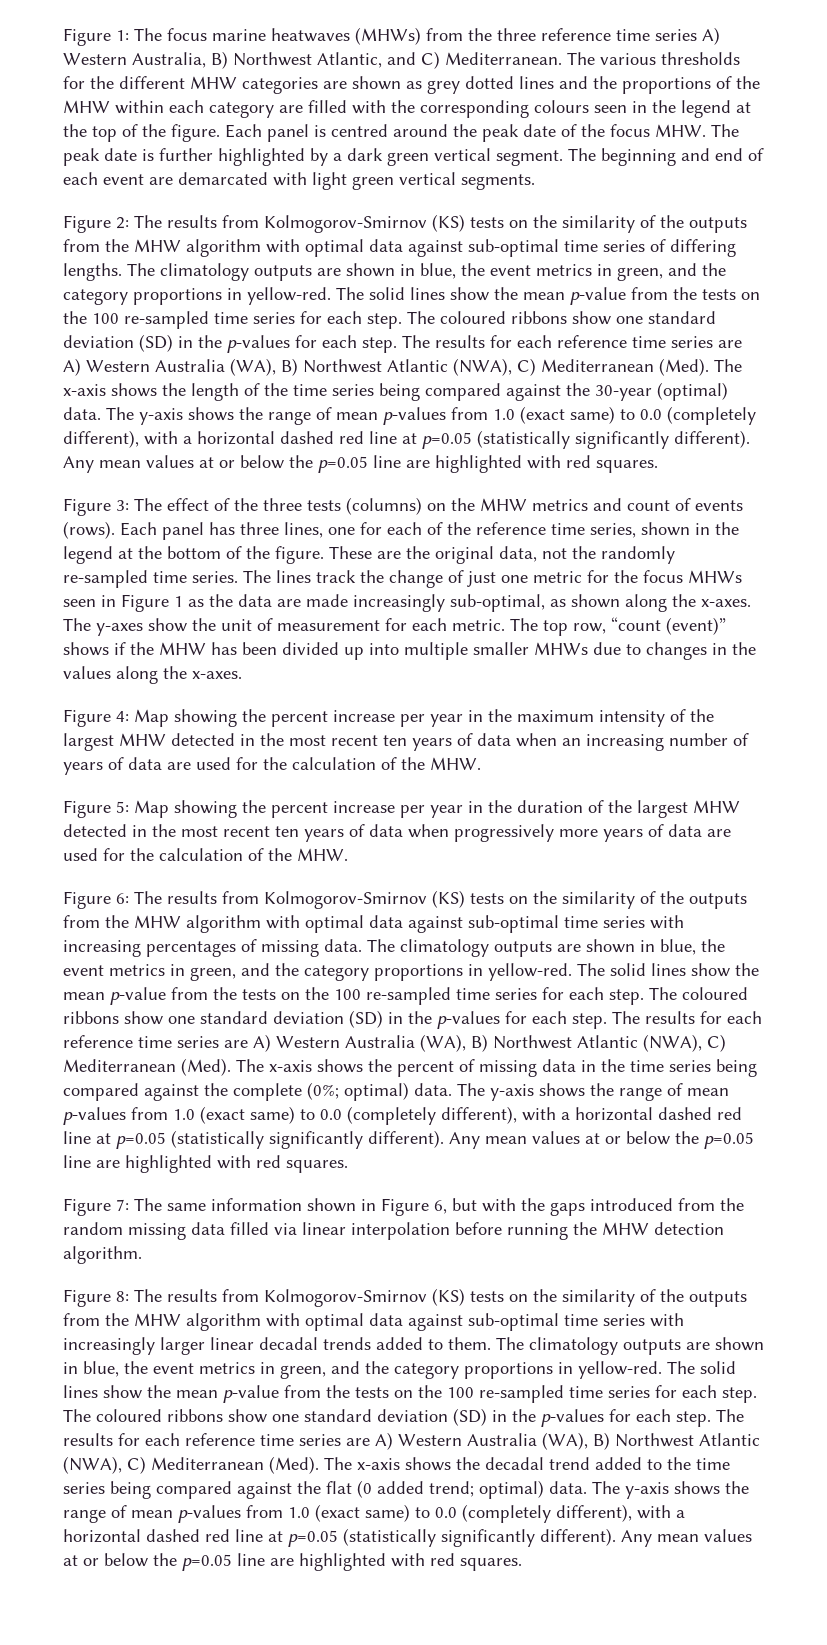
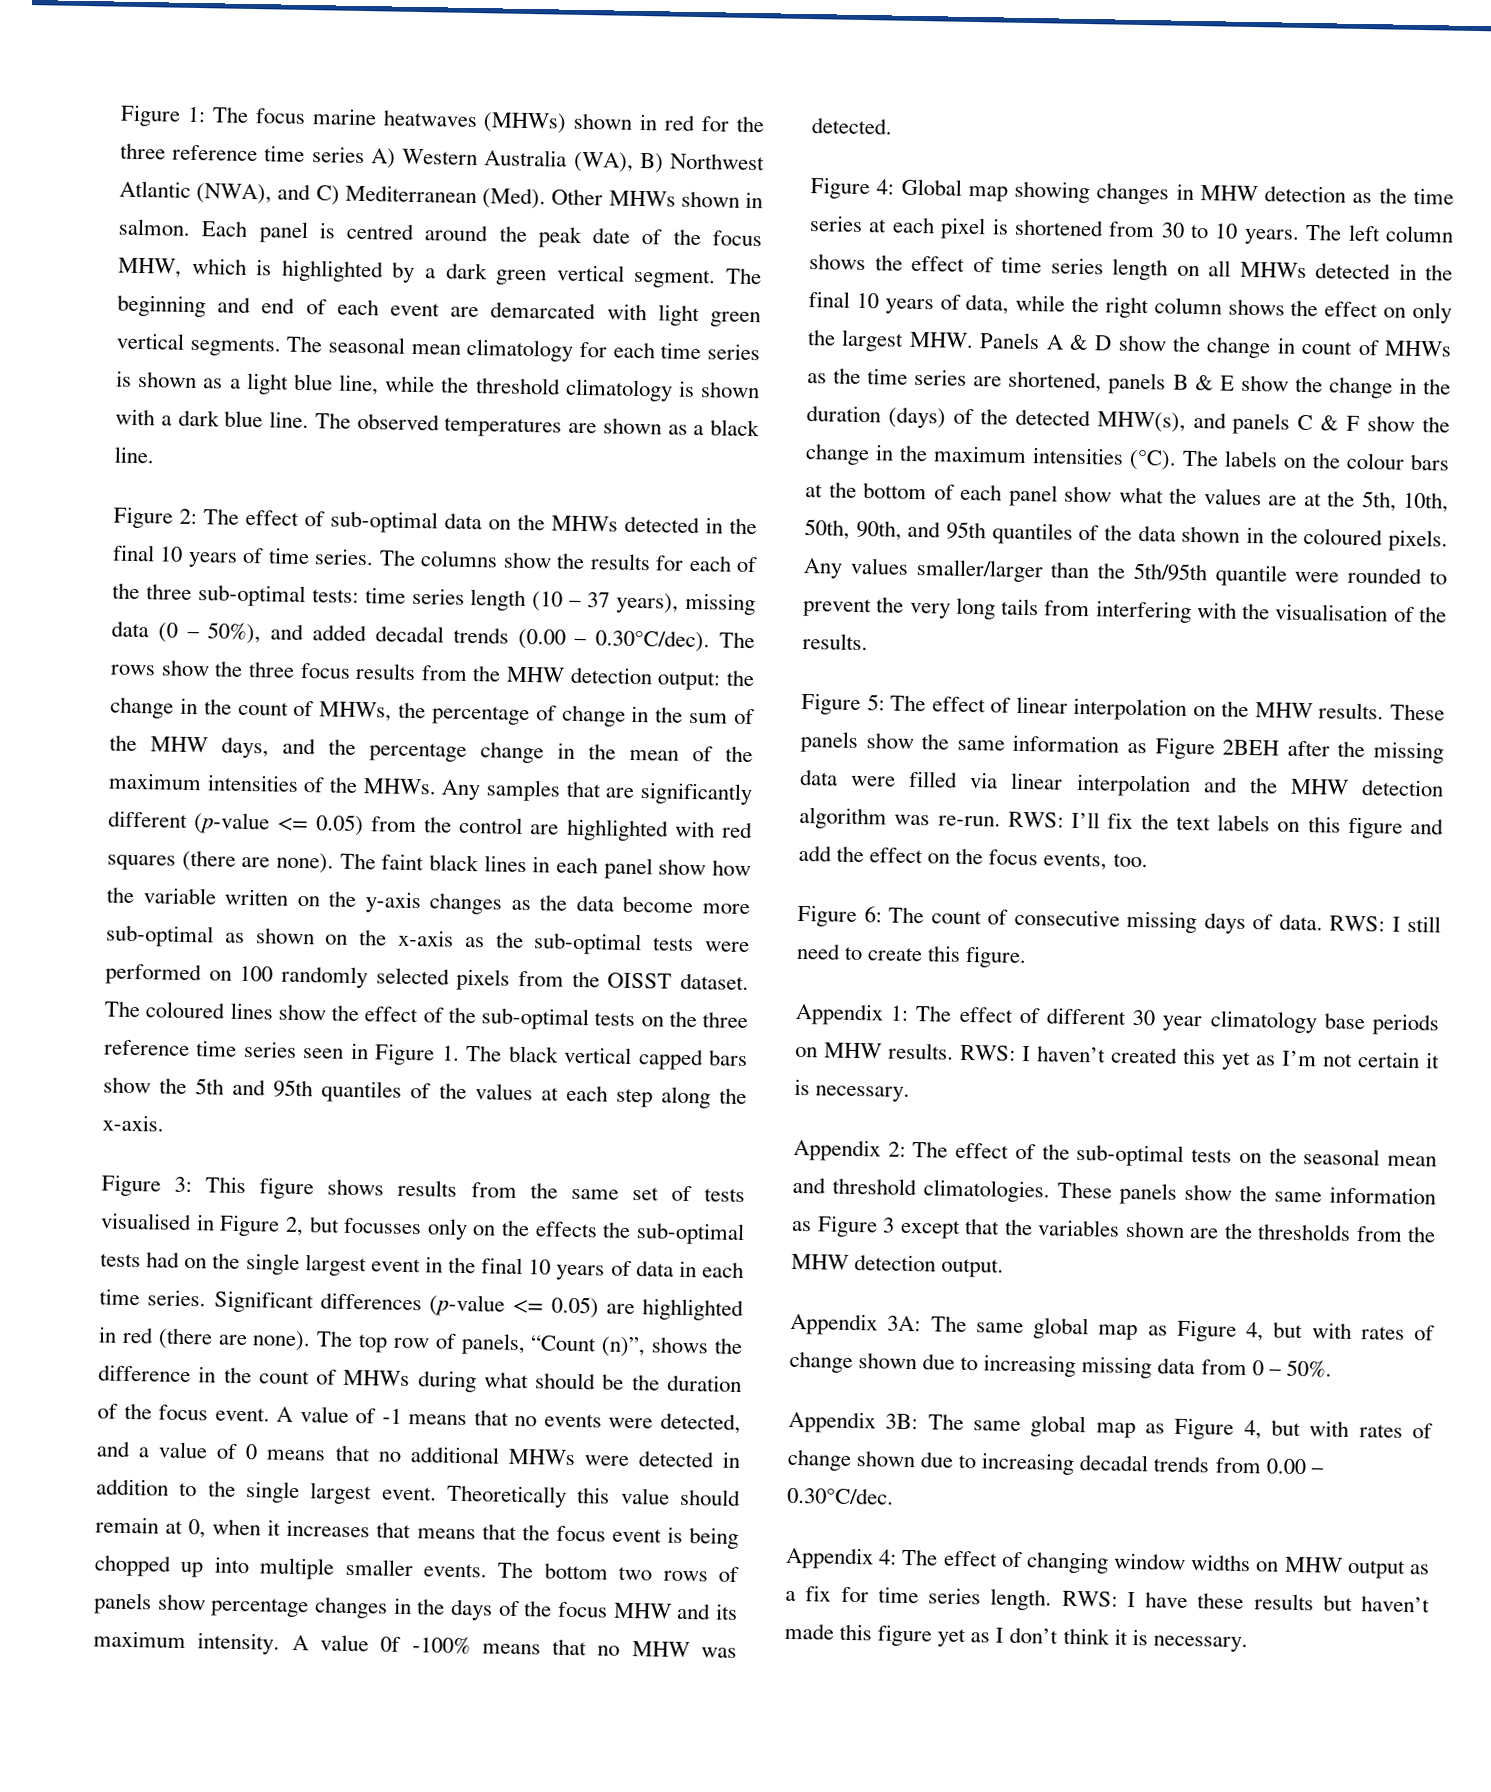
- Figure 1: The focus marine heatwaves (MHWs) from the three reference time series A) Western Australia, B) Northwest Atlantic, and C) Mediterranean. The various thresholds for the different MHW categories are shown as grey dotted lines and the proportions of the MHW within each category are filled with the corresponding colours seen in the legend at the top of the figure.
+ Figure 1: The focus marine heatwaves (MHWs) shown in red for the three reference time series A) Western Australia (WA), B) Northwest Atlantic (NWA), and C) Mediterranean (Med). Other MHWs shown in salmon.
- Each panel is centred around the peak date of the focus MHW. The peak date is further highlighted by a dark green vertical segment.
+ Each panel is centred around the peak date of the focus MHW, which is highlighted by a dark green vertical segment.
- The beginning and end of each event are demarcated with light green vertical segments.
- Figure 2: The results from Kolmogorov-Smirnov (KS) tests on the similarity of the outputs from the MHW algorithm with optimal data against sub-optimal time series of differing lengths. The climatology outputs are shown in blue, the event metrics in green, and the category proportions in yellow-red. The solid lines show the mean p-value from the tests on the 100 re-sampled time series for each step. The coloured ribbons show one standard deviation (SD) in the p-values for each step. The results for each reference time series are A) Western Australia (WA), B) Northwest Atlantic (NWA), C) Mediterranean (Med). The x-axis shows the length of the time series being compared against the 30-year (optimal) data. The y-axis shows the range of mean p-values from 1.0 (exact same) to 0.0 (completely different), with a horizontal dashed red line at p=0.05 (statistically significantly different). Any mean values at or below the p=0.05 line are highlighted with red squares.
- Figure 3: The effect of the three tests (columns) on the MHW metrics and count of events (rows). Each panel has three lines, one for each of the reference time series, shown in the legend at the bottom of the figure. These are the original data, not the randomly re-sampled time series. The lines track the change of just one metric for the focus MHWs seen in Figure 1 as the data are made increasingly sub-optimal, as shown along the x-axes. The y-axes show the unit of measurement for each metric. The top row, “count (event)” shows if the MHW has been divided up into multiple smaller MHWs due to changes in the values along the x-axes.
- Figure 4: Map showing the percent increase per year in the maximum intensity of the largest MHW detected in the most recent ten years of data when an increasing number of years of data are used for the calculation of the MHW.
- Figure 5: Map showing the percent increase per year in the duration of the largest MHW detected in the most recent ten years of data when progressively more years of data are used for the calculation of the MHW.
- Figure 6: The results from Kolmogorov-Smirnov (KS) tests on the similarity of the outputs from the MHW algorithm with optimal data against sub-optimal time series with increasing percentages of missing data. The climatology outputs are shown in blue, the event metrics in green, and the category proportions in yellow-red. The solid lines show the mean p-value from the tests on the 100 re-sampled time series for each step. The coloured ribbons show one standard deviation (SD) in the p-values for each step. The results for each reference time series are A) Western Australia (WA), B) Northwest Atlantic (NWA), C) Mediterranean (Med). The x-axis shows the percent of missing data in the time series being compared against the complete (0%; optimal) data. The y-axis shows the range of mean p-values from 1.0 (exact same) to 0.0 (completely different), with a horizontal dashed red line at p=0.05 (statistically significantly different). Any mean values at or below the p=0.05 line are highlighted with red squares.
- Figure 7: The same information shown in Figure 6, but with the gaps introduced from the random missing data filled via linear interpolation before running the MHW detection algorithm.
- Figure 8: The results from Kolmogorov-Smirnov (KS) tests on the similarity of the outputs from the MHW algorithm with optimal data against sub-optimal time series with increasingly larger linear decadal trends added to them. The climatology outputs are shown in blue, the event metrics in green, and the category proportions in yellow-red. The solid lines show the mean p-value from the tests on the 100 re-sampled time series for each step. The coloured ribbons show one standard deviation (SD) in the p-values for each step. The results for each reference time series are A) Western Australia (WA), B) Northwest Atlantic (NWA), C) Mediterranean (Med). The x-axis shows the decadal trend added to the time series being compared against the flat (0 added trend; optimal) data. The y-axis shows the range of mean p-values from 1.0 (exact same) to 0.0 (completely different), with a horizontal dashed red line at p=0.05 (statistically significantly different). Any mean values at or below the p=0.05 line are highlighted with red squares.
+ The beginning and end of each event are demarcated with light green vertical segments. The seasonal mean climatology for each time series is shown as a light blue line, while the threshold climatology is shown with a dark blue line. The observed temperatures are shown as a black line.
+ Figure 2: The effect of sub-optimal data on the MHWs detected in the final 10 years of time series. The columns show the results for each of the three sub-optimal tests: time series length (10 – 37 years), missing data (0 – 50%), and added decadal trends (0.00 – 0.30°C/dec). The rows show the three focus results from the MHW detection output: the change in the count of MHWs, the percentage of change in the sum of the MHW days, and the percentage change in the mean of the maximum intensities of the MHWs. Any samples that are significantly different (p-value <= 0.05) from the control are highlighted with red squares (there are none). The faint black lines in each panel show how the variable written on the y-axis changes as the data become more sub-optimal as shown on the x-axis as the sub-optimal tests were performed on 100 randomly selected pixels from the OISST dataset. The coloured lines show the effect of the sub-optimal tests on the three reference time series seen in Figure 1. The black vertical capped bars show the 5th and 95th quantiles of the values at each step along the x-axis.
+ Figure 3: This figure shows results from the same set of tests visualised in Figure 2, but focusses only on the effects the sub-optimal tests had on the single largest event in the final 10 years of data in each time series. Significant differences (p-value <= 0.05) are highlighted in red (there are none). The top row of panels, “Count (n)”, shows the difference in the count of MHWs during what should be the duration of the focus event. A value of -1 means that no events were detected, and a value of 0 means that no additional MHWs were detected in addition to the single largest event. Theoretically this value should remain at 0, when it increases that means that the focus event is being chopped up into multiple smaller events. The bottom two rows of panels show percentage changes in the days of the focus MHW and its maximum intensity. A value 0f -100% means that no MHW was detected.
+ Figure 4: Global map showing changes in MHW detection as the time series at each pixel is shortened from 30 to 10 years. The left column shows the effect of time series length on all MHWs detected in the final 10 years of data, while the right column shows the effect on only the largest MHW. Panels A & D show the change in count of MHWs as the time series are shortened, panels B & E show the change in the duration (days) of the detected MHW(s), and panels C & F show the change in the maximum intensities (°C). The labels on the colour bars at the bottom of each panel show what the values are at the 5th, 10th, 50th, 90th, and 95th quantiles of the data shown in the coloured pixels. Any values smaller/larger than the 5th/95th quantile were rounded to prevent the very long tails from interfering with the visualisation of the results.
+ Figure 5: The effect of linear interpolation on the MHW results. These panels show the same information as Figure 2BEH after the missing data were filled via linear interpolation and the MHW detection algorithm was re-run. RWS: I’ll fix the text labels on this figure and add the effect on the focus events, too.
+ Figure 6: The count of consecutive missing days of data. RWS: I still need to create this figure.
+ Appendix 1: The effect of different 30 year climatology base periods on MHW results. RWS: I haven’t created this yet as I’m not certain it is necessary.
+ Appendix 2: The effect of the sub-optimal tests on the seasonal mean and threshold climatologies. These panels show the same information as Figure 3 except that the variables shown are the thresholds from the MHW detection output.
+ Appendix 3A: The same global map as Figure 4, but with rates of change shown due to increasing missing data from 0 – 50%.
+ Appendix 3B: The same global map as Figure 4, but with rates of change shown due to increasing decadal trends from 0.00 – 0.30°C/dec.
+ Appendix 4: The effect of changing window widths on MHW output as a fix for time series length. RWS: I have these results but haven’t made this figure yet as I don’t think it is necessary.

